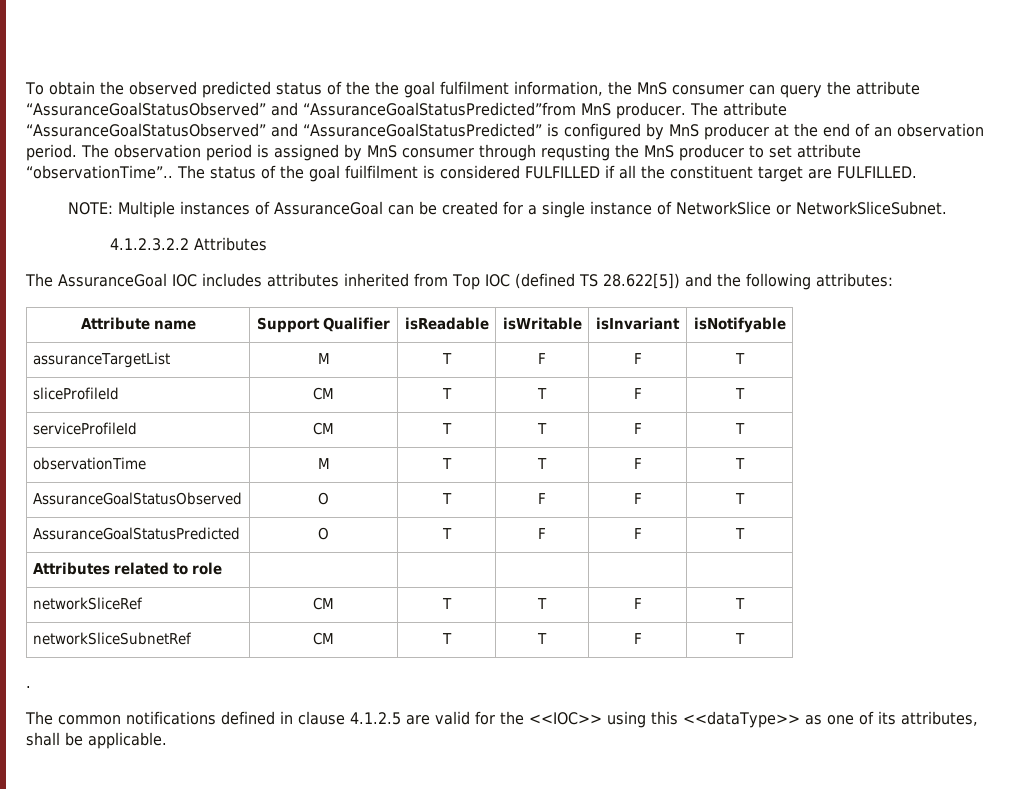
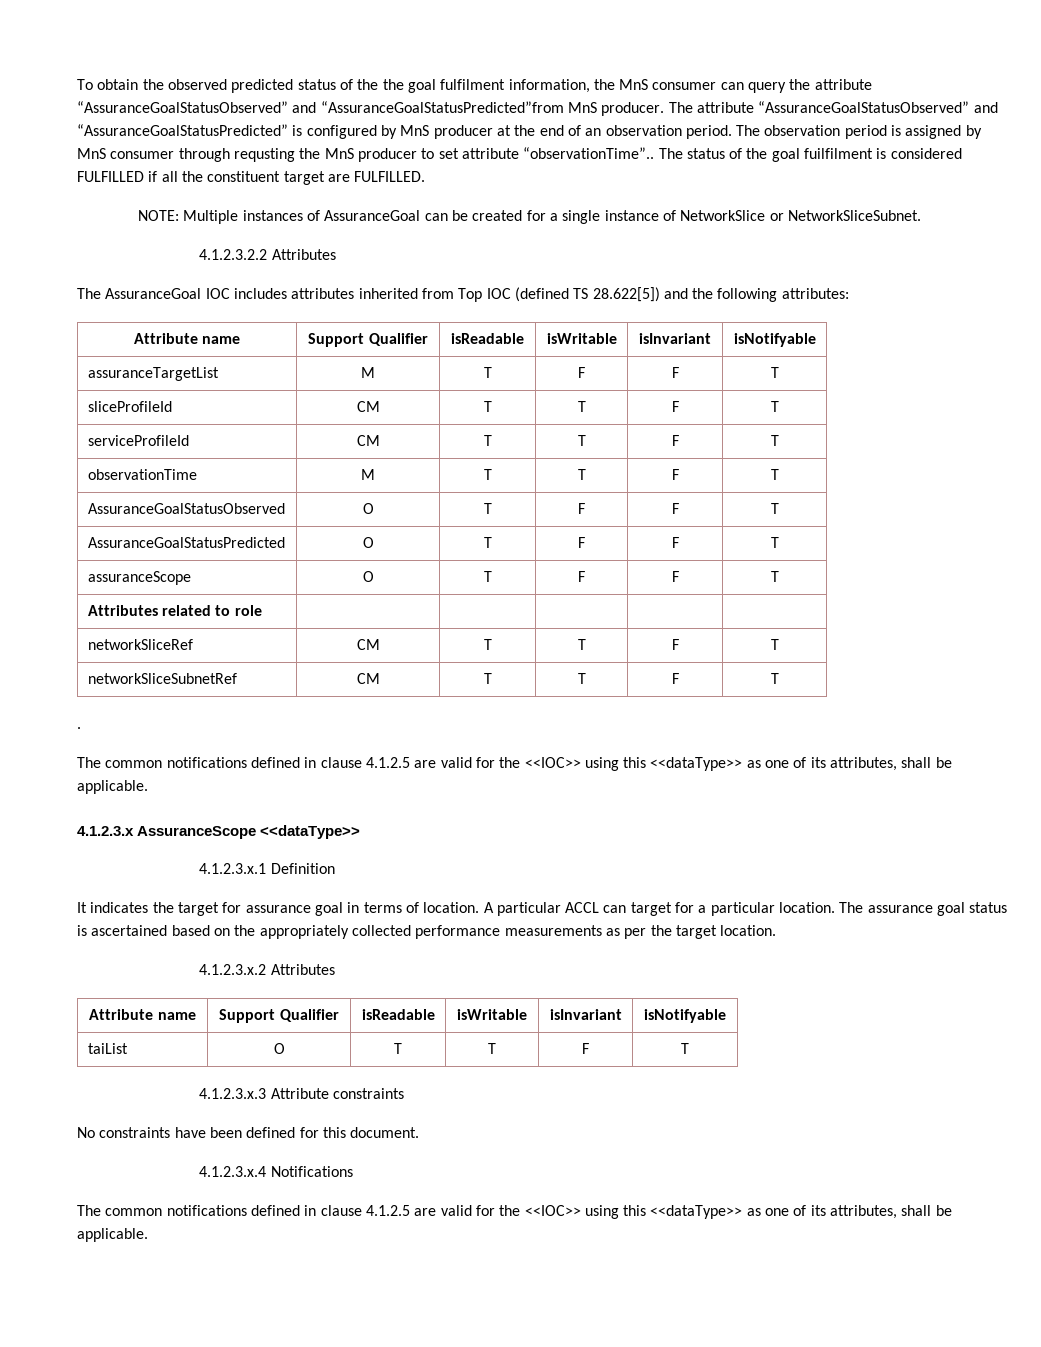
+ assuranceScope | O | T | F | F | T
+ 4.1.2.3.x AssuranceScope <<dataType>>
+ 4.1.2.3.x.1 Definition
+ It indicates the target for assurance goal in terms of location. A particular ACCL can target for a particular location. The assurance goal status is ascertained based on the appropriately collected performance measurements as per the target location.
+ 4.1.2.3.x.2 Attributes
+ Attribute name | Support Qualifier | isReadable | isWritable | isInvariant | isNotifyable
+ taiList | O | T | T | F | T
+ 4.1.2.3.x.3 Attribute constraints
+ No constraints have been defined for this document.
+ 4.1.2.3.x.4 Notifications
+ The common notifications defined in clause 4.1.2.5 are valid for the <<IOC>> using this <<dataType>> as one of its attributes, shall be applicable.

